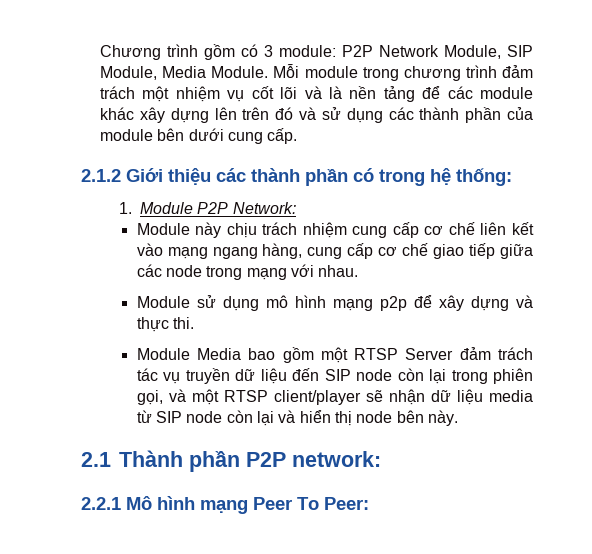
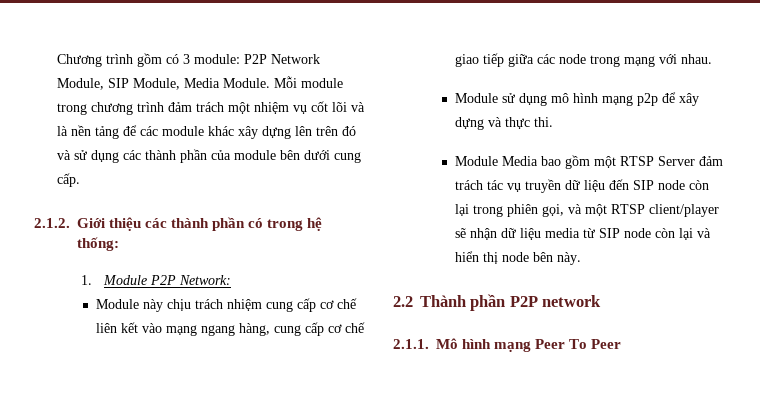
- 2.1.2 Giới thiệu các thành phần có trong hệ thống:
+ 2.1.2. Giới thiệu các thành phần có trong hệ thống:
- 2.1 Thành phần P2P network:
- 2.2.1 Mô hình mạng Peer To Peer:
+ 2.2 Thành phần P2P network
+ 2.1.1. Mô hình mạng Peer To Peer

